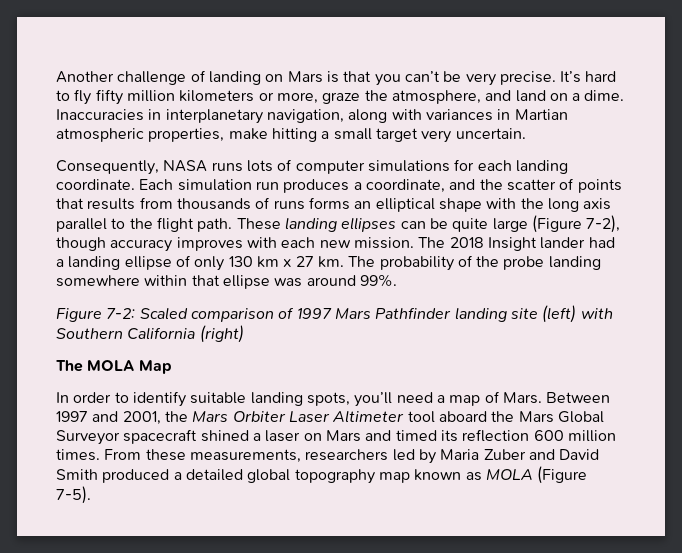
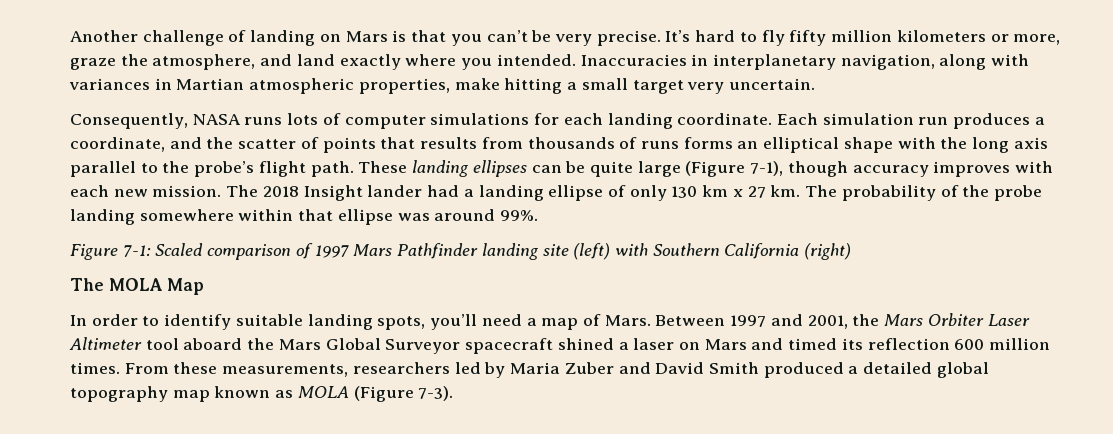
- It’s hard to fly fifty million kilometers or more, graze the atmosphere, and land on a dime.
+ It’s hard to fly fifty million kilometers or more, graze the atmosphere, and land exactly where you intended.
- Each simulation run produces a coordinate, and the scatter of points that results from thousands of runs forms an elliptical shape with the long axis parallel to the flight path.
+ Each simulation run produces a coordinate, and the scatter of points that results from thousands of runs forms an elliptical shape with the long axis parallel to the probe’s flight path.
- These landing ellipses can be quite large (Figure 7-2), though accuracy improves with each new mission.
+ These landing ellipses can be quite large (Figure 7-1), though accuracy improves with each new mission.
- Figure 7-2: Scaled comparison of 1997 Mars Pathfinder landing site (left) with Southern California (right)
+ Figure 7-1: Scaled comparison of 1997 Mars Pathfinder landing site (left) with Southern California (right)
- From these measurements, researchers led by Maria Zuber and David Smith produced a detailed global topography map known as MOLA (Figure 7-5).
+ From these measurements, researchers led by Maria Zuber and David Smith produced a detailed global topography map known as MOLA (Figure 7-3).

